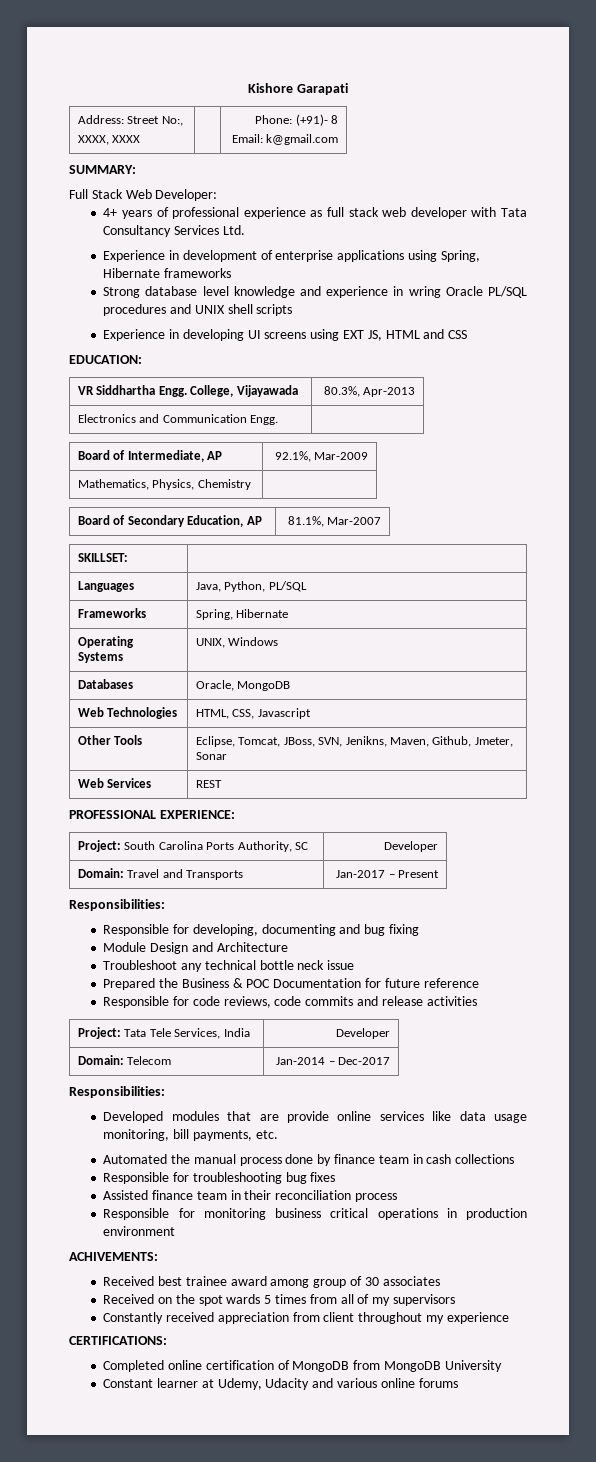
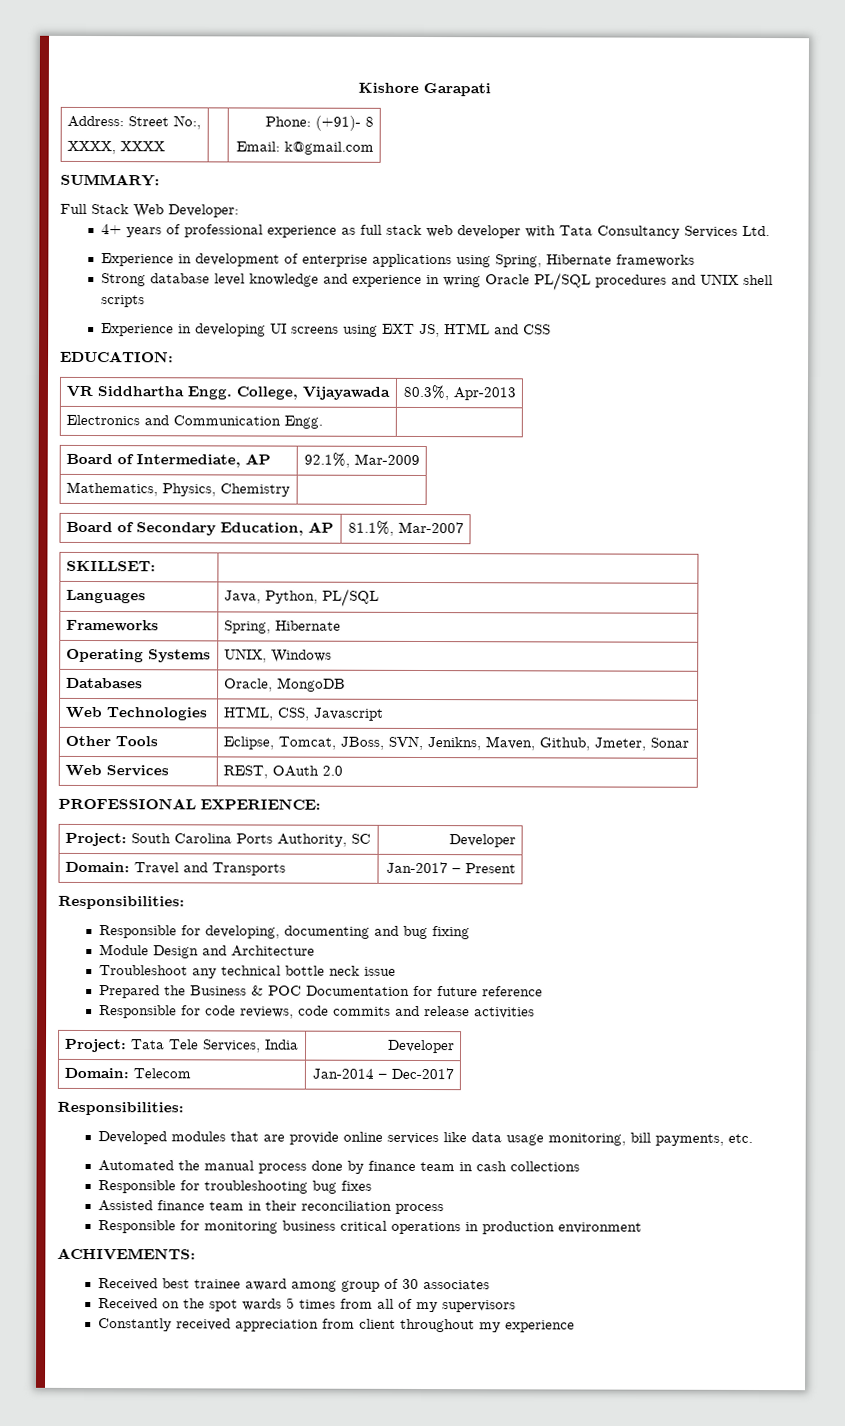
- Web Services | REST
+ Web Services | REST, OAuth 2.0
- CERTIFICATIONS:
- Completed online certification of MongoDB from MongoDB University
- Constant learner at Udemy, Udacity and various online forums

